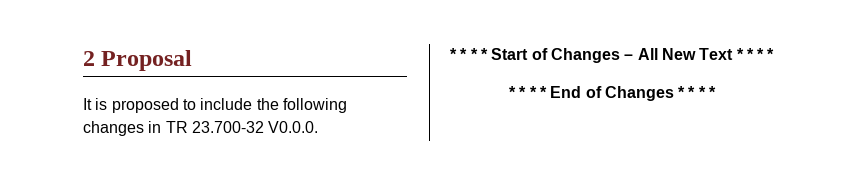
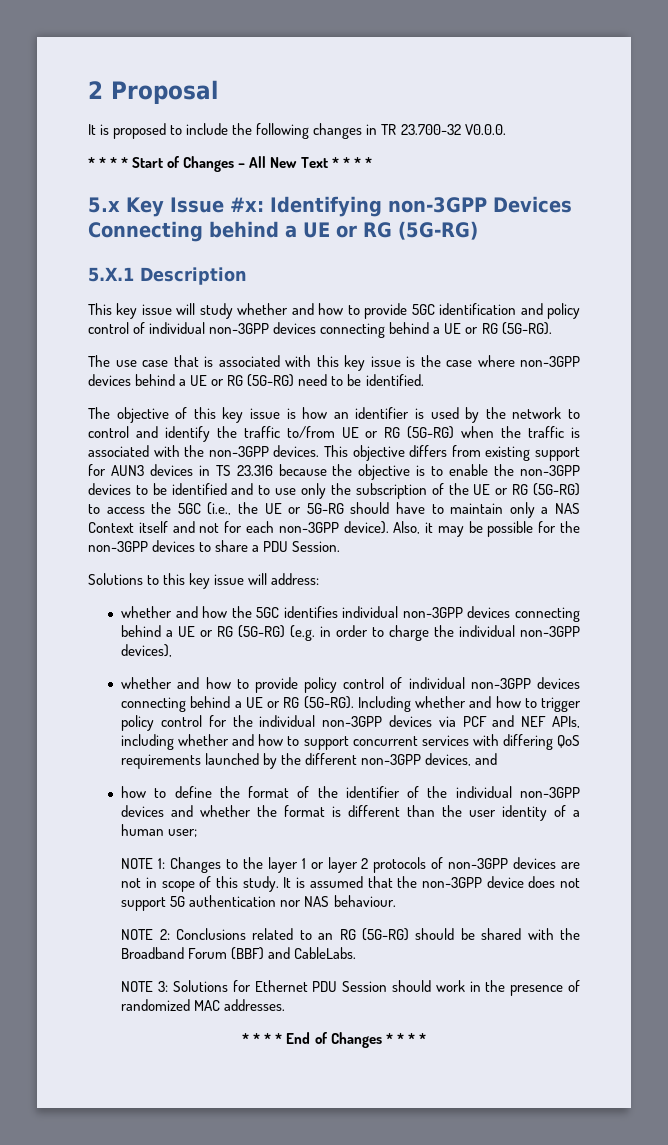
+ 5.x Key Issue #x: Identifying non-3GPP Devices Connecting behind a UE or RG (5G-RG)
+ 5.X.1 Description
+ This key issue will study whether and how to provide 5GC identification and policy control of individual non-3GPP devices connecting behind a UE or RG (5G-RG).
+ The use case that is associated with this key issue is the case where non-3GPP devices behind a UE or RG (5G-RG) need to be identified.
+ The objective of this key issue is how an identifier is used by the network to control and identify the traffic to/from UE or RG (5G-RG) when the traffic is associated with the non-3GPP devices. This objective differs from existing support for AUN3 devices in TS 23.316 because the objective is to enable the non-3GPP devices to be identified and to use only the subscription of the UE or RG (5G-RG) to access the 5GC (i.e., the UE or 5G-RG should have to maintain only a NAS Context itself and not for each non-3GPP device). Also, it may be possible for the non-3GPP devices to share a PDU Session.
+ Solutions to this key issue will address:
+ whether and how the 5GC identifies individual non-3GPP devices connecting behind a UE or RG (5G-RG) (e.g. in order to charge the individual non-3GPP devices),
+ whether and how to provide policy control of individual non-3GPP devices connecting behind a UE or RG (5G-RG). Including whether and how to trigger policy control for the individual non-3GPP devices via PCF and NEF APIs, including whether and how to support concurrent services with differing QoS requirements launched by the different non-3GPP devices, and
+ how to define the format of the identifier of the individual non-3GPP devices and whether the format is different than the user identity of a human user;
+ NOTE 1: Changes to the layer 1 or layer 2 protocols of non-3GPP devices are not in scope of this study. It is assumed that the non-3GPP device does not support 5G authentication nor NAS behaviour.
+ NOTE 2: Conclusions related to an RG (5G-RG) should be shared with the Broadband Forum (BBF) and CableLabs.
+ NOTE 3: Solutions for Ethernet PDU Session should work in the presence of randomized MAC addresses.

